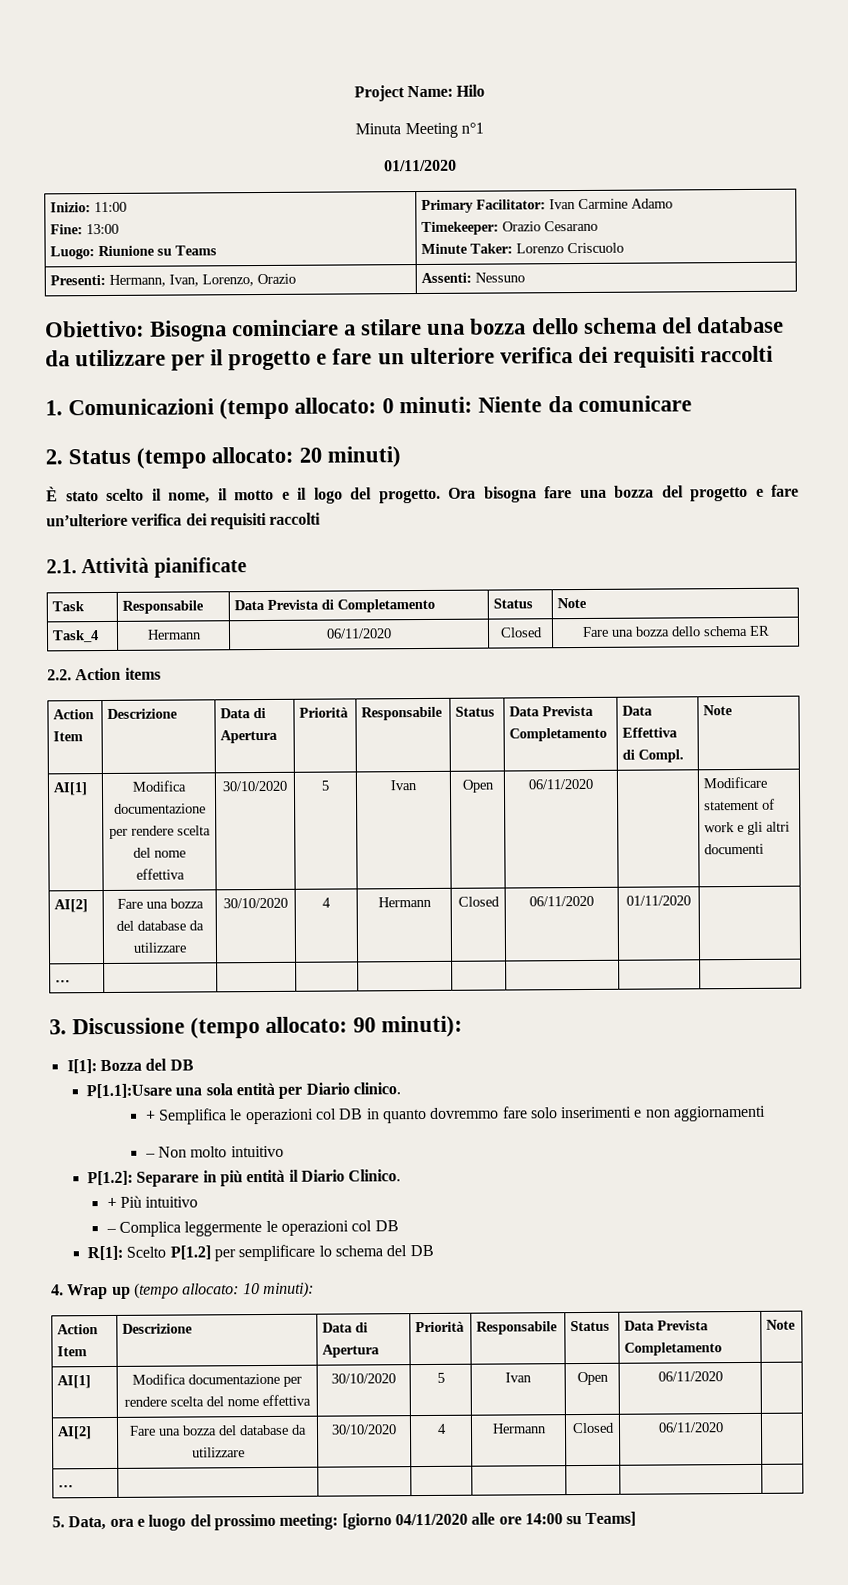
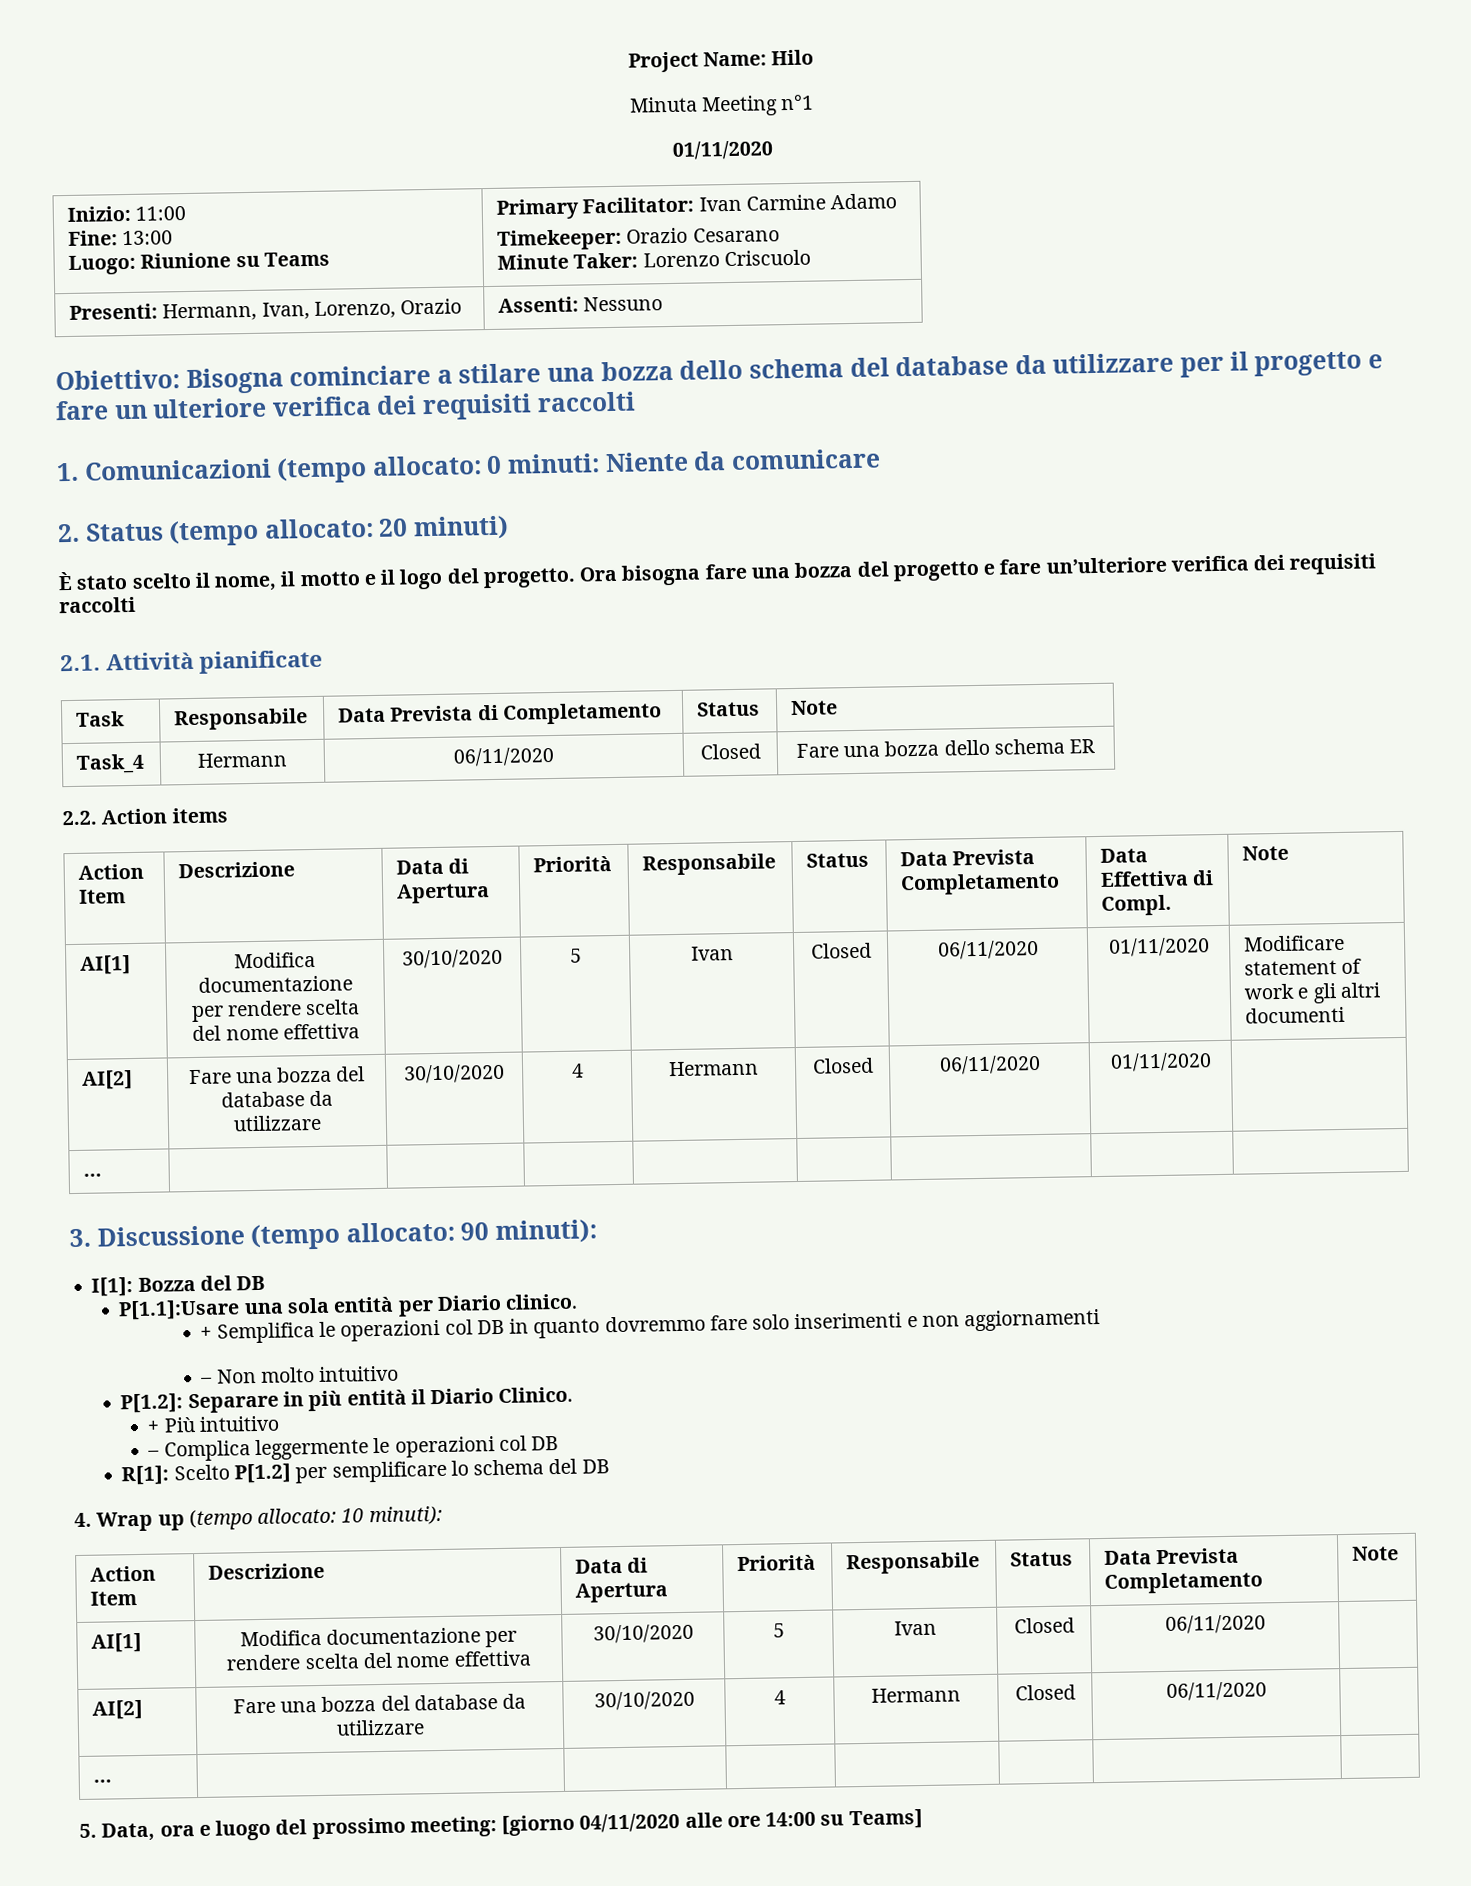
- AI[1] | Modifica documentazione per rendere scelta del nome effettiva | 30/10/2020 | 5 | Ivan | Open | 06/11/2020 | | Modificare statement of work e gli altri documenti
+ AI[1] | Modifica documentazione per rendere scelta del nome effettiva | 30/10/2020 | 5 | Ivan | Closed | 06/11/2020 | 01/11/2020 | Modificare statement of work e gli altri documenti
  Action Item | Descrizione | Data di Apertura | Priorità | Responsabile | Status | Data Prevista Completamento | Note
- AI[1] | Modifica documentazione per rendere scelta del nome effettiva | 30/10/2020 | 5 | Ivan | Open | 06/11/2020 |
+ AI[1] | Modifica documentazione per rendere scelta del nome effettiva | 30/10/2020 | 5 | Ivan | Closed | 06/11/2020 |

